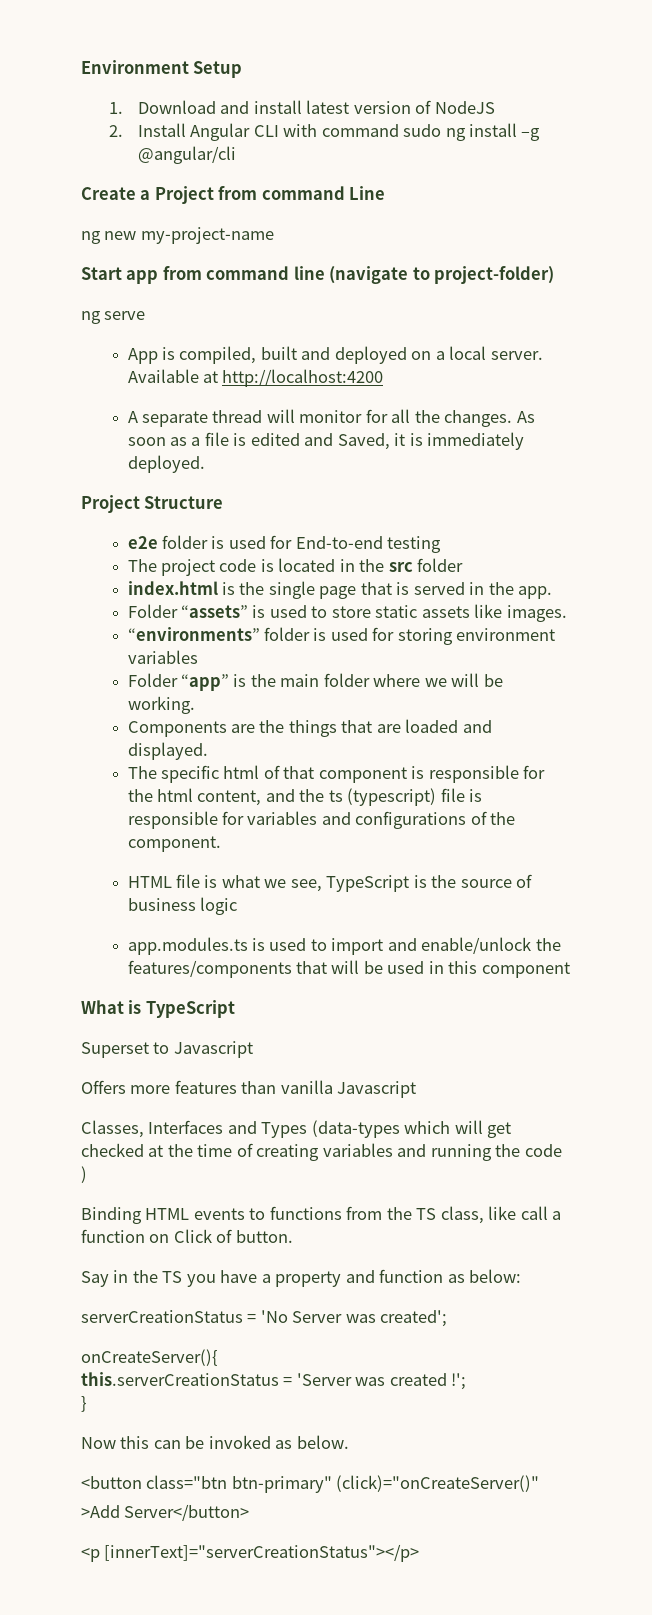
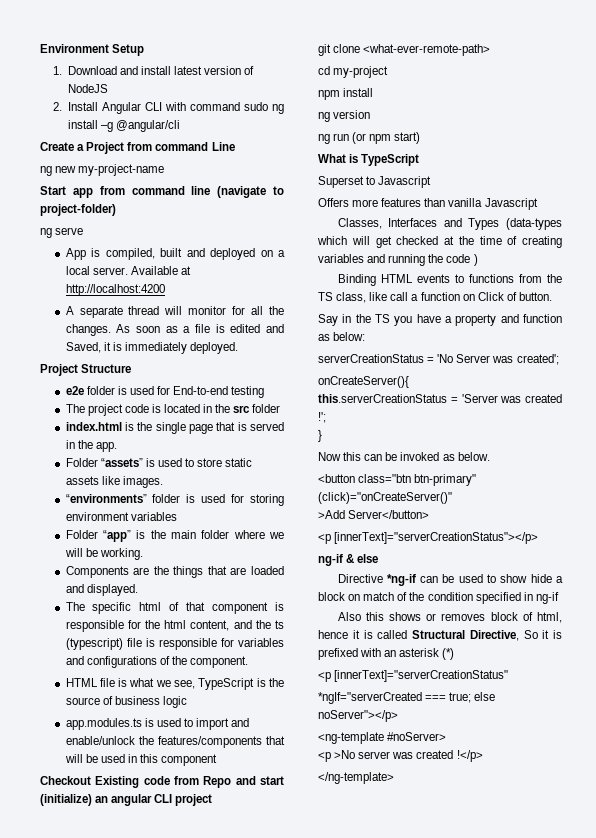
+ Checkout Existing code from Repo and start (initialize) an angular CLI project
+ git clone <what-ever-remote-path>
+ cd my-project
+ npm install
+ ng version
+ ng run (or npm start)
+ ng-if & else
+ Directive *ng-if can be used to show hide a block on match of the condition specified in ng-if
+ Also this shows or removes block of html, hence it is called Structural Directive, So it is prefixed with an asterisk (*)
+ <p [innerText]="serverCreationStatus"
+ *ngIf="serverCreated === true; else noServer"></p>
+ <ng-template #noServer>
+ <p >No server was created !</p>
+ </ng-template>

